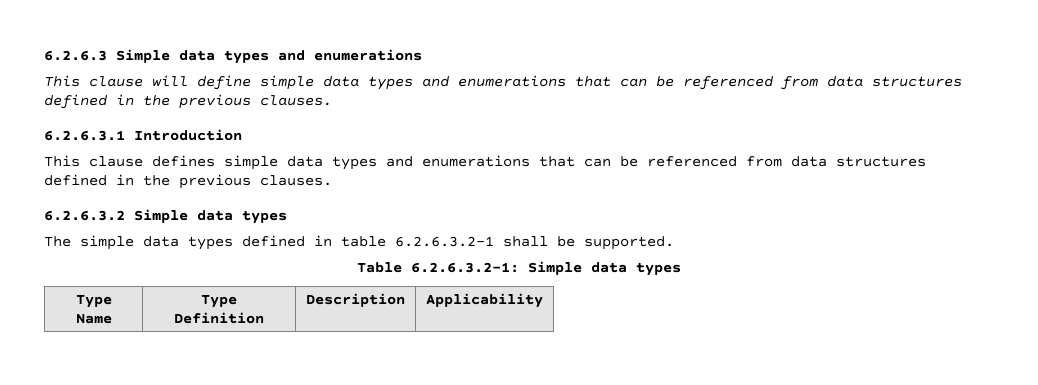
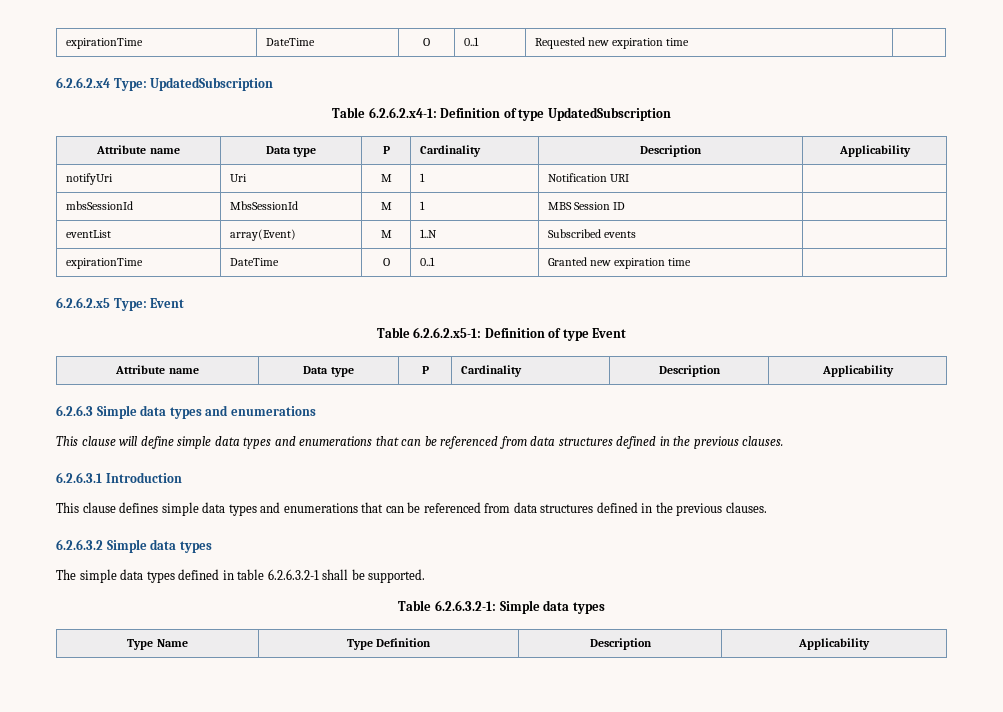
+ expirationTime | DateTime | O | 0..1 | Requested new expiration time |
+ 6.2.6.2.x4 Type: UpdatedSubscription
+ Table 6.2.6.2.x4-1: Definition of type UpdatedSubscription
+ Attribute name | Data type | P | Cardinality | Description | Applicability
+ notifyUri | Uri | M | 1 | Notification URI |
+ mbsSessionId | MbsSessionId | M | 1 | MBS Session ID |
+ eventList | array(Event) | M | 1..N | Subscribed events |
+ expirationTime | DateTime | O | 0..1 | Granted new expiration time |
+ 6.2.6.2.x5 Type: Event
+ Table 6.2.6.2.x5-1: Definition of type Event
+ Attribute name | Data type | P | Cardinality | Description | Applicability

